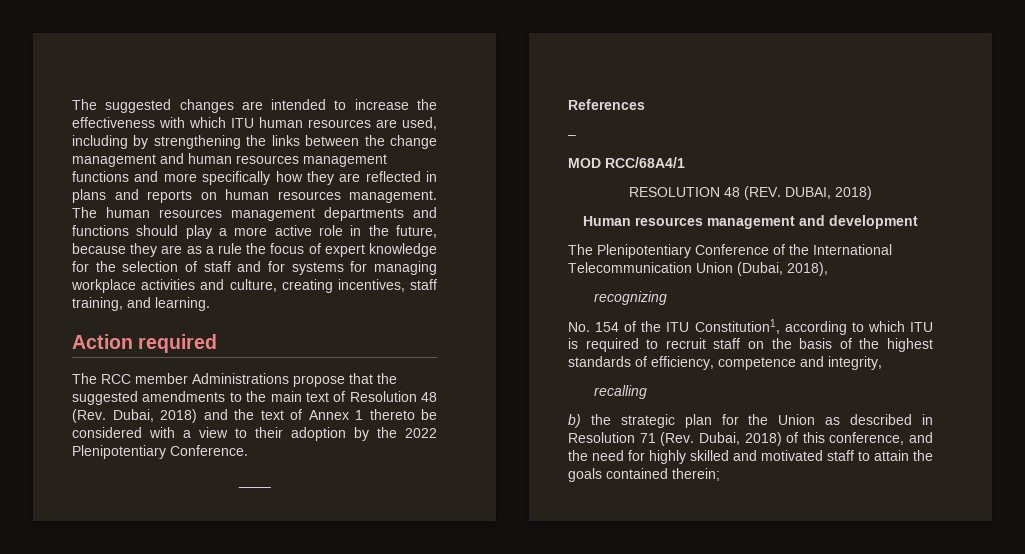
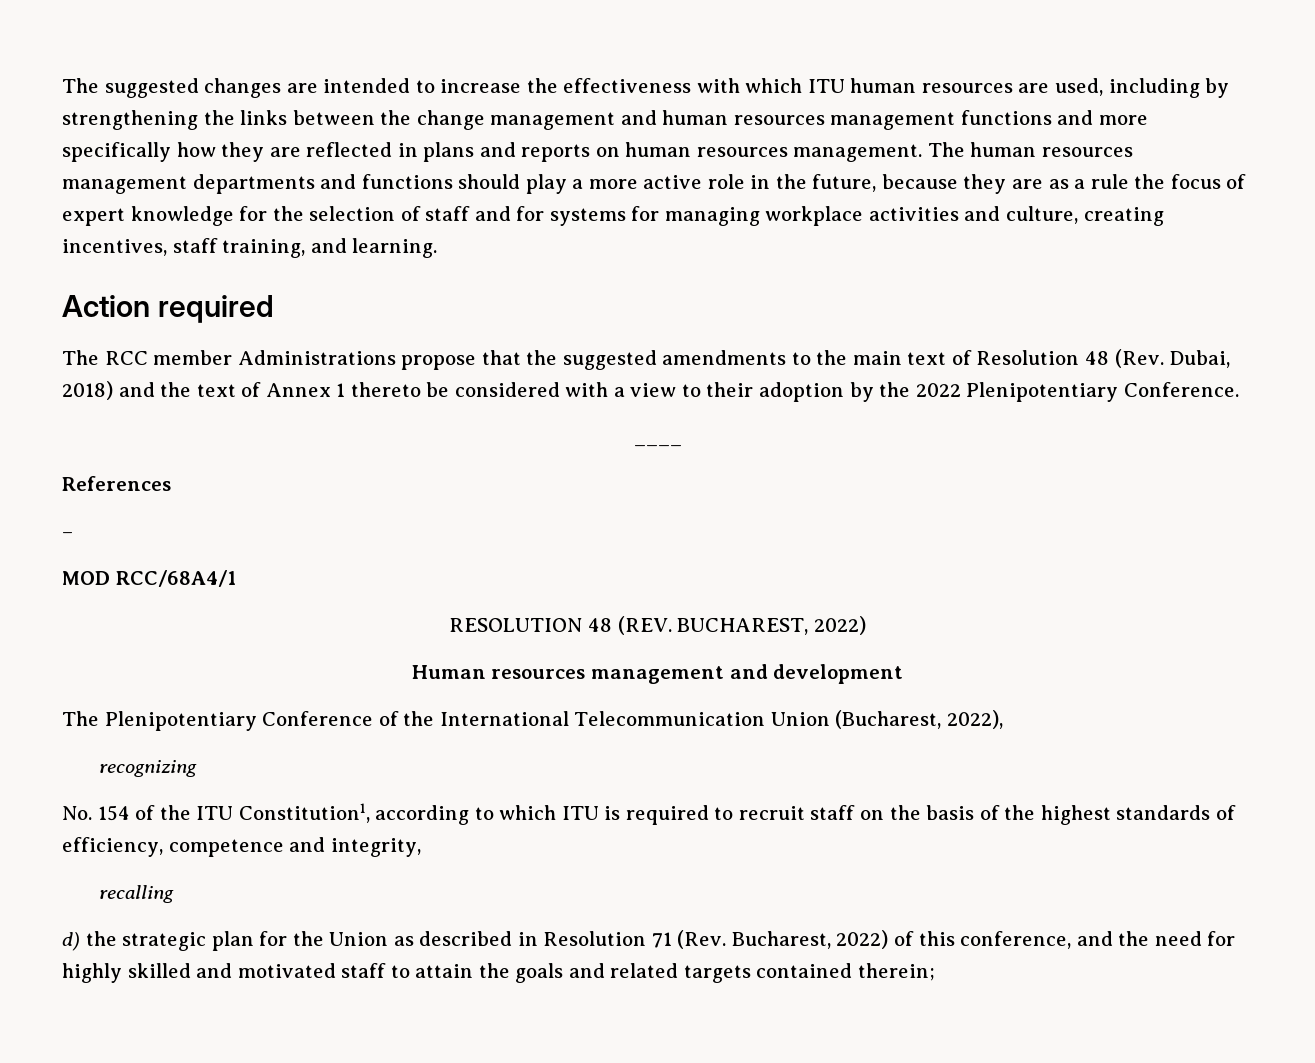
- RESOLUTION 48 (REV. DUBAI, 2018)
+ RESOLUTION 48 (REV. BUCHAREST, 2022)
- The Plenipotentiary Conference of the International Telecommunication Union (Dubai, 2018),
+ The Plenipotentiary Conference of the International Telecommunication Union (Bucharest, 2022),
- b) the strategic plan for the Union as described in Resolution 71 (Rev. Dubai, 2018) of this conference, and the need for highly skilled and motivated staff to attain the goals contained therein;
+ d) the strategic plan for the Union as described in Resolution 71 (Rev. Bucharest, 2022) of this conference, and the need for highly skilled and motivated staff to attain the goals and related targets contained therein;

